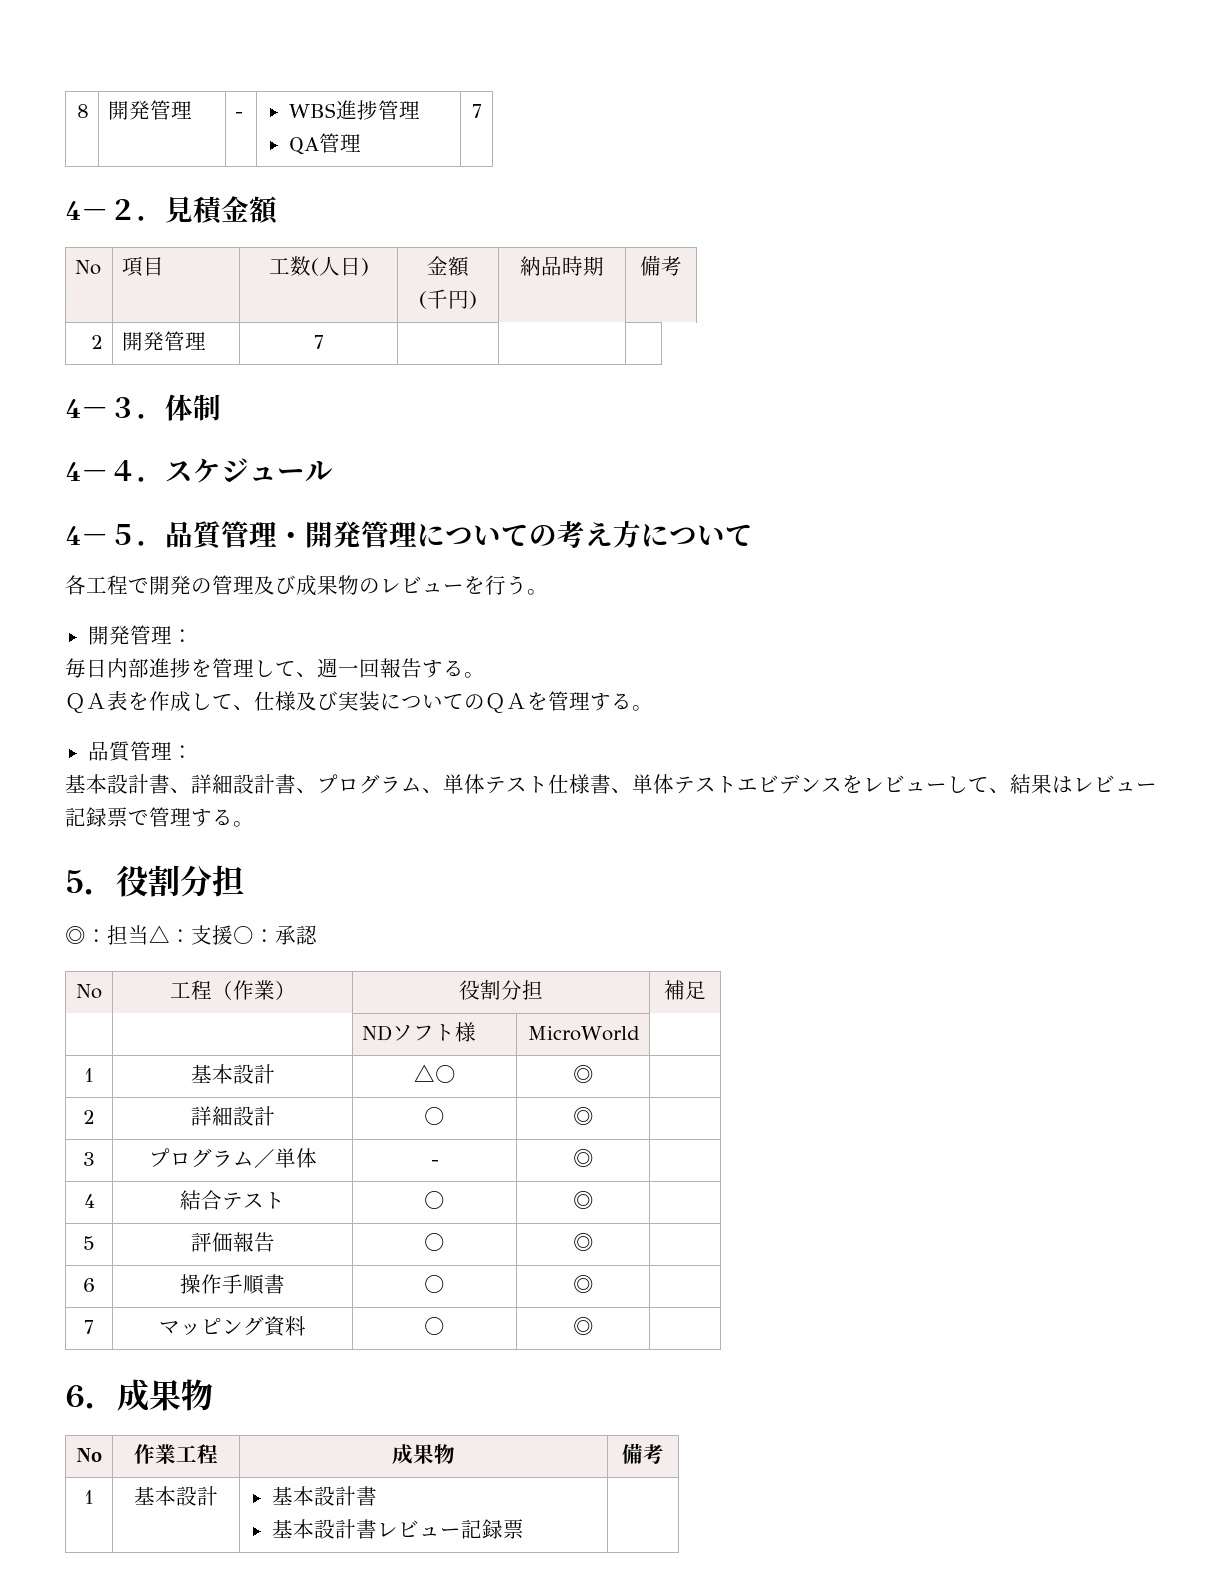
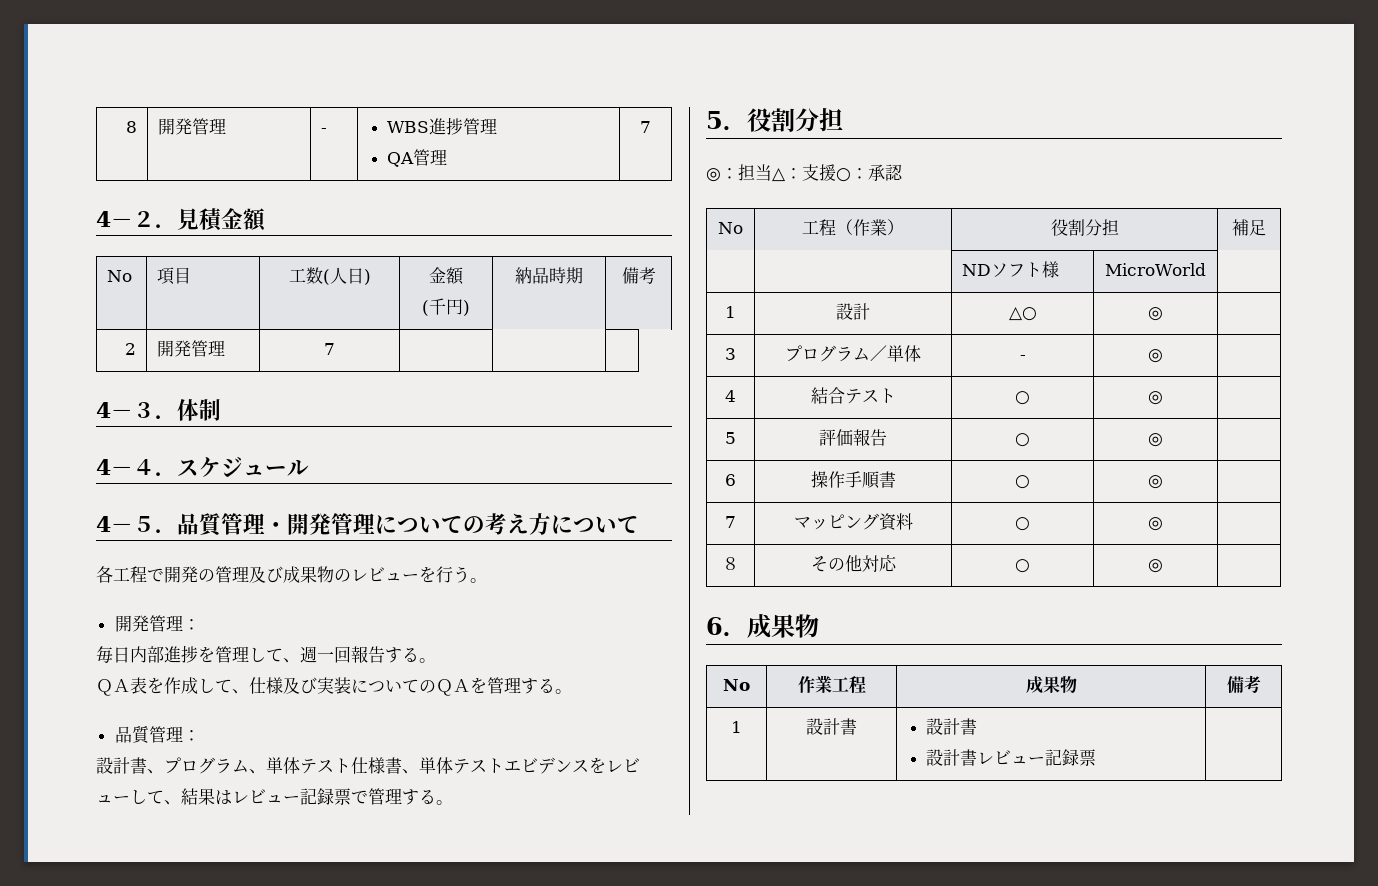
- 基本設計書、詳細設計書、プログラム、単体テスト仕様書、単体テストエビデンスをレビューして、結果はレビュー記録票で管理する。
+ 設計書、プログラム、単体テスト仕様書、単体テストエビデンスをレビューして、結果はレビュー記録票で管理する。
- 1 | 基本設計 | △○ | ◎ |
+ 1 | 設計 | △○ | ◎ |
- 2 | 詳細設計 | ○ | ◎ |
+ ８ | その他対応 | ○ | ◎ |
- 1 | 基本設計 | 基本設計書
- 基本設計書レビュー記録票 |
+ 1 | 設計書 | 設計書
+ 設計書レビュー記録票 |

